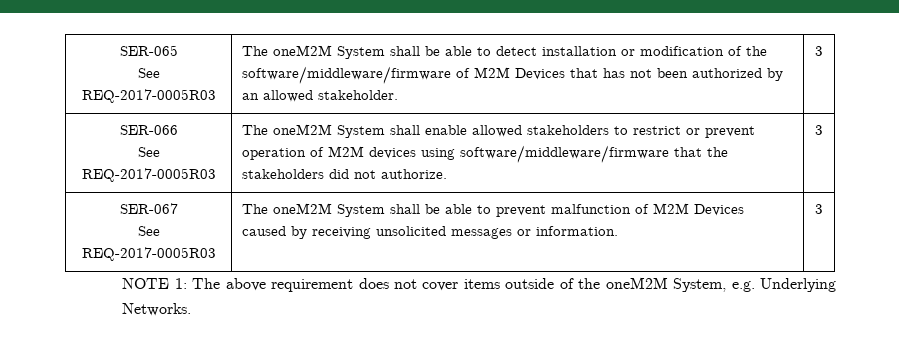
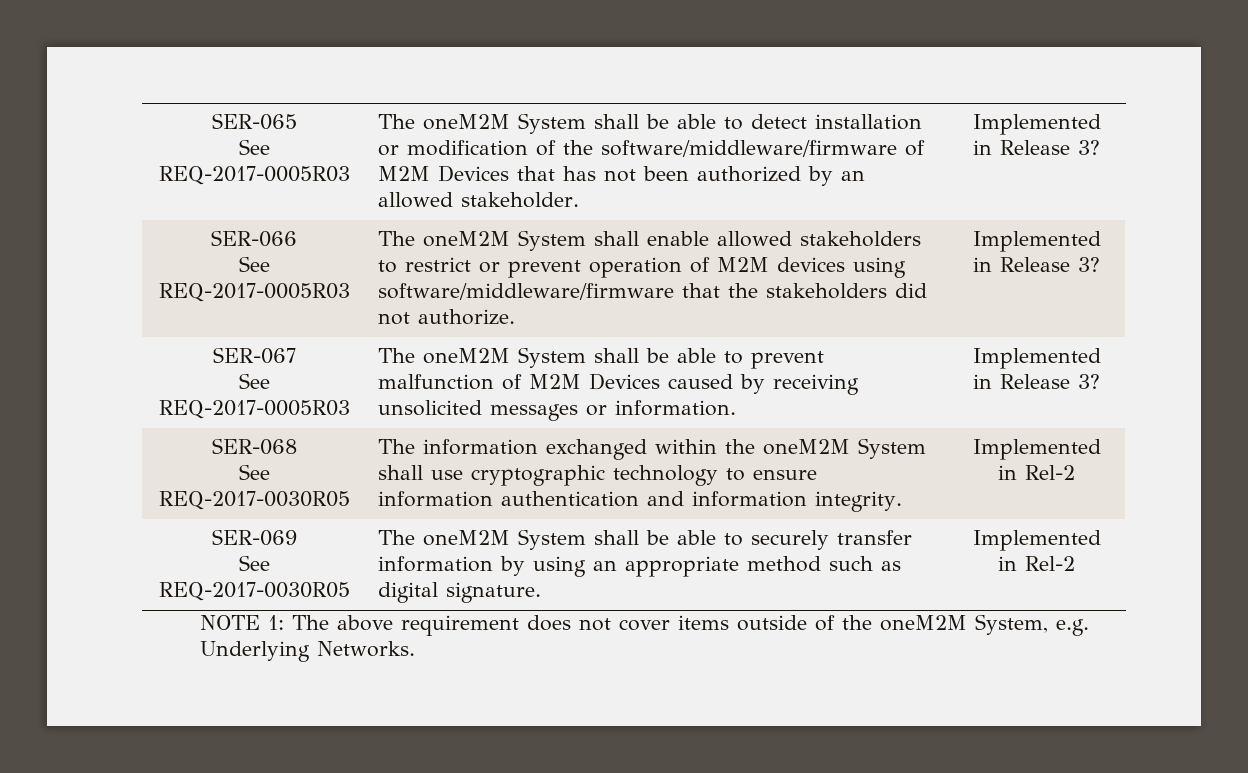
  SER-065
- See REQ-2017-0005R03 | The oneM2M System shall be able to detect installation or modification of the software/middleware/firmware of M2M Devices that has not been authorized by an allowed stakeholder. | 3
+ See REQ-2017-0005R03 | The oneM2M System shall be able to detect installation or modification of the software/middleware/firmware of M2M Devices that has not been authorized by an allowed stakeholder. | Implemented in Release 3?
  SER-066
- See REQ-2017-0005R03 | The oneM2M System shall enable allowed stakeholders to restrict or prevent operation of M2M devices using software/middleware/firmware that the stakeholders did not authorize. | 3
+ See REQ-2017-0005R03 | The oneM2M System shall enable allowed stakeholders to restrict or prevent operation of M2M devices using software/middleware/firmware that the stakeholders did not authorize. | Implemented in Release 3?
  SER-067
- See REQ-2017-0005R03 | The oneM2M System shall be able to prevent malfunction of M2M Devices caused by receiving unsolicited messages or information. | 3
+ See REQ-2017-0005R03 | The oneM2M System shall be able to prevent malfunction of M2M Devices caused by receiving unsolicited messages or information. | Implemented in Release 3?
+ SER-068
+ See REQ-2017-0030R05 | The information exchanged within the oneM2M System shall use cryptographic technology to ensure information authentication and information integrity. | Implemented in Rel-2
+ SER-069
+ See REQ-2017-0030R05 | The oneM2M System shall be able to securely transfer information by using an appropriate method such as digital signature. | Implemented in Rel-2

